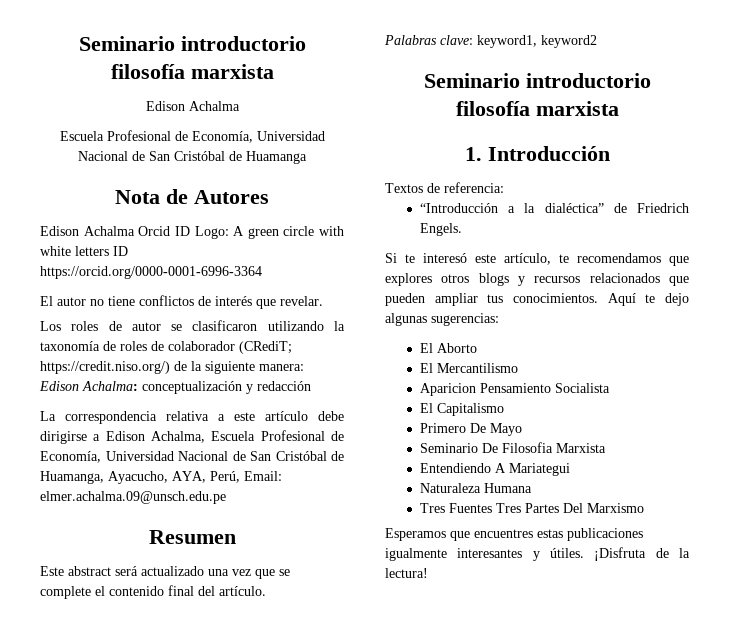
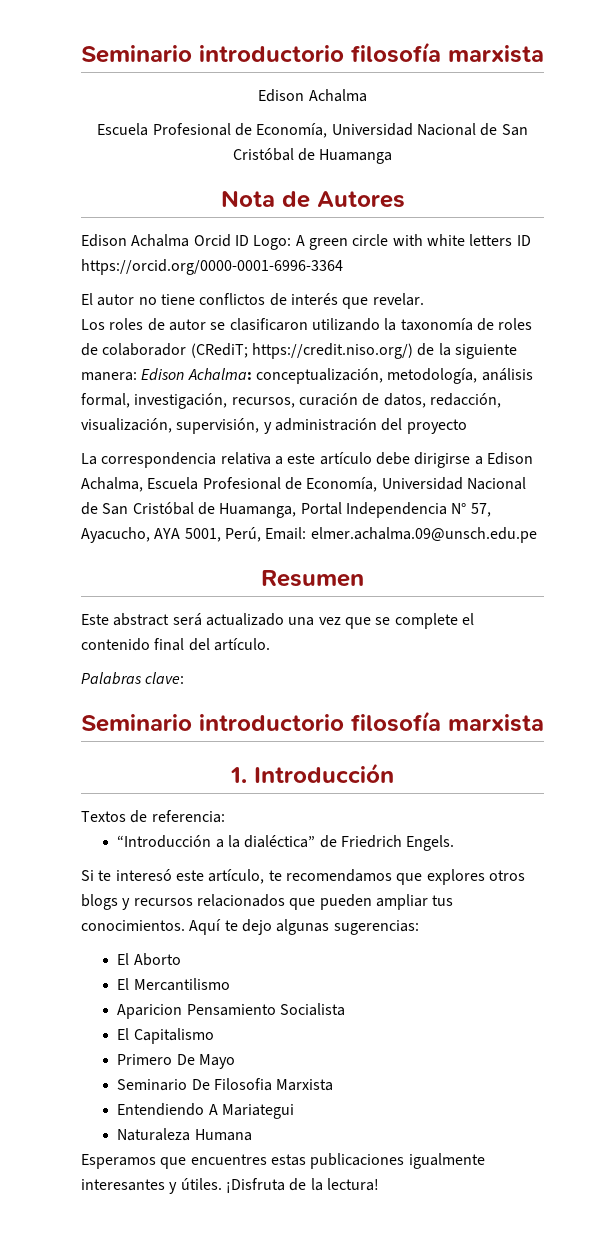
- Los roles de autor se clasificaron utilizando la taxonomía de roles de colaborador (CRediT; https://credit.niso.org/) de la siguiente manera: Edison Achalma: conceptualización y redacción
+ Los roles de autor se clasificaron utilizando la taxonomía de roles de colaborador (CRediT; https://credit.niso.org/) de la siguiente manera: Edison Achalma: conceptualización, metodología, análisis formal, investigación, recursos, curación de datos, redacción, visualización, supervisión, y administración del proyecto
- La correspondencia relativa a este artículo debe dirigirse a Edison Achalma, Escuela Profesional de Economía, Universidad Nacional de San Cristóbal de Huamanga, Ayacucho, AYA, Perú, Email: elmer.achalma.09@unsch.edu.pe
+ La correspondencia relativa a este artículo debe dirigirse a Edison Achalma, Escuela Profesional de Economía, Universidad Nacional de San Cristóbal de Huamanga, Portal Independencia N° 57, Ayacucho, AYA 5001, Perú, Email: elmer.achalma.09@unsch.edu.pe
- Palabras clave: keyword1, keyword2
+ Palabras clave:
- Tres Fuentes Tres Partes Del Marxismo

